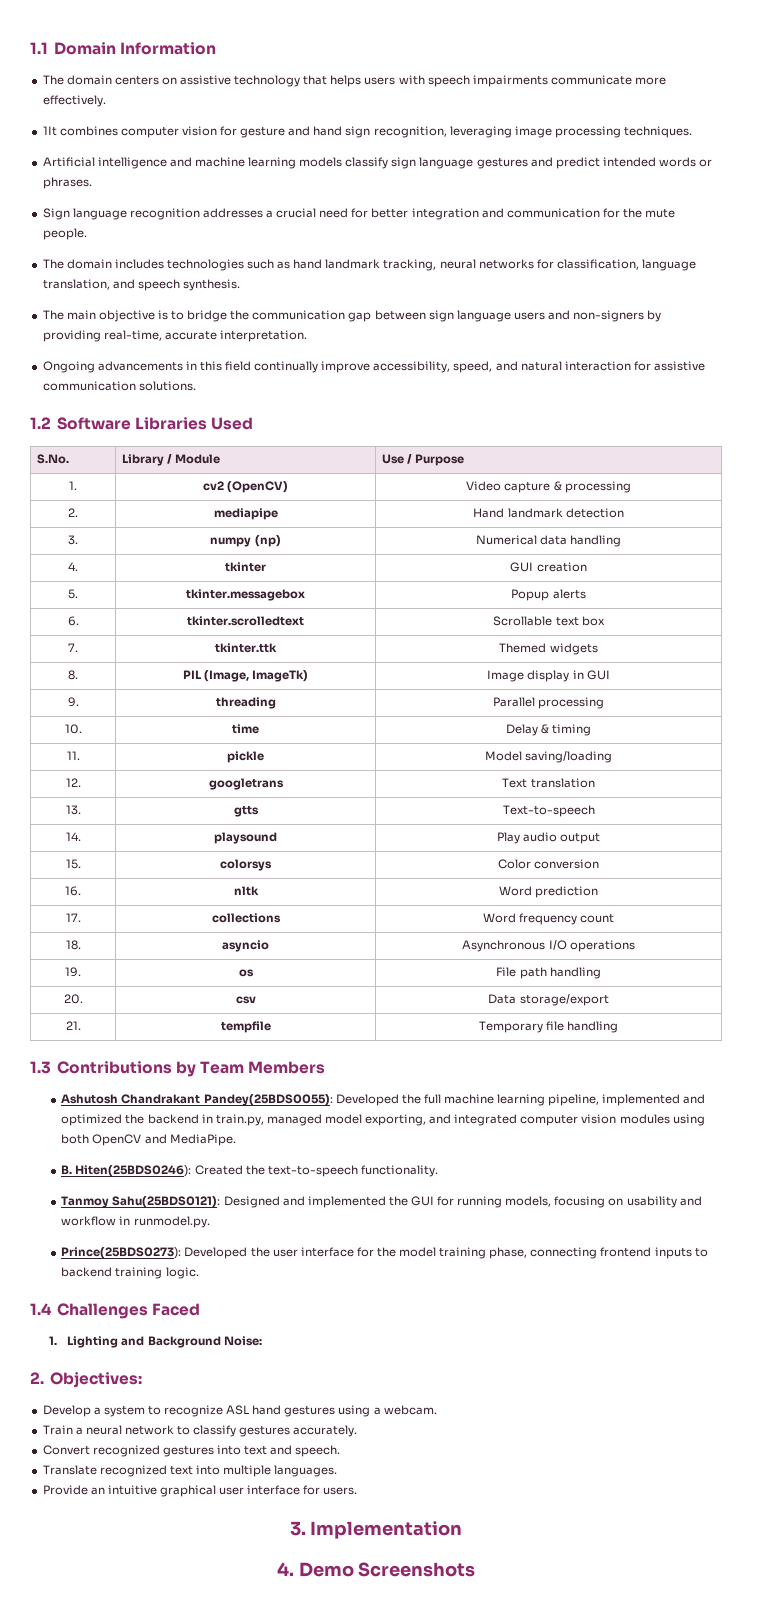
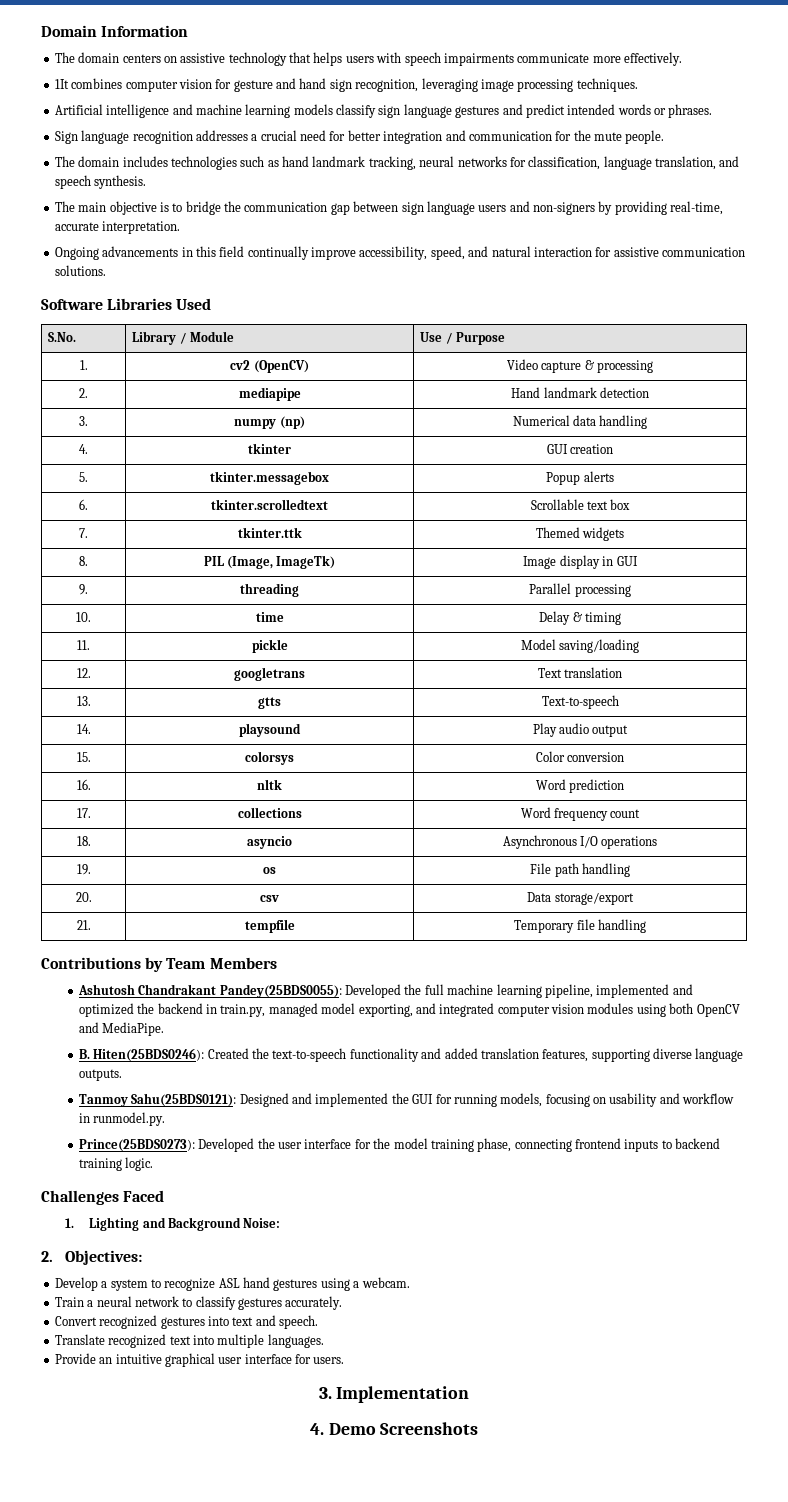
- 1.1 Domain Information
+ Domain Information
- 1.2 Software Libraries Used
+ Software Libraries Used
- 1.3 Contributions by Team Members
+ Contributions by Team Members
- B. Hiten(25BDS0246): Created the text-to-speech functionality.
+ B. Hiten(25BDS0246): Created the text-to-speech functionality and added translation features, supporting diverse language outputs.
- 1.4 Challenges Faced
+ Challenges Faced

